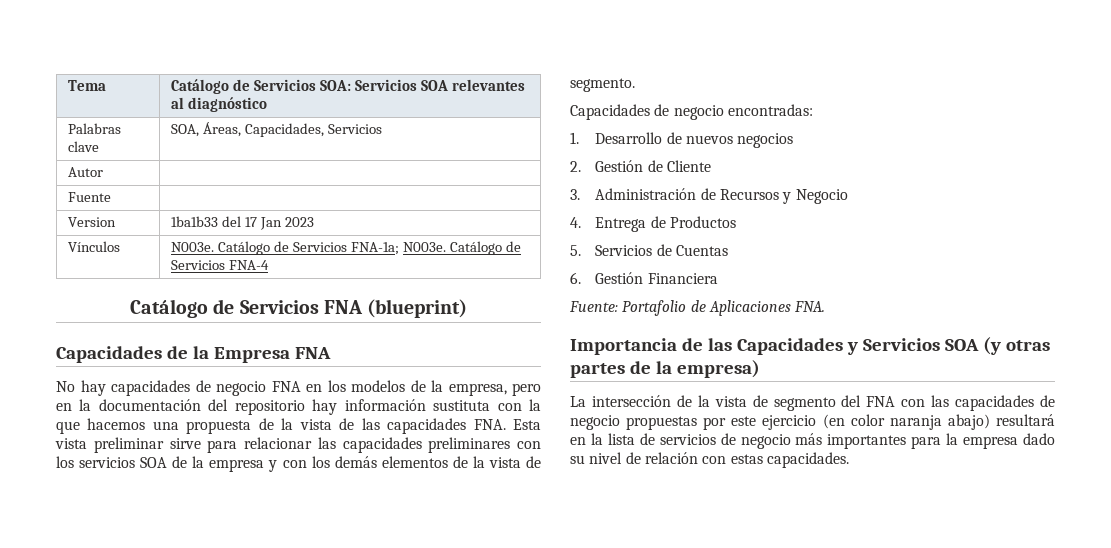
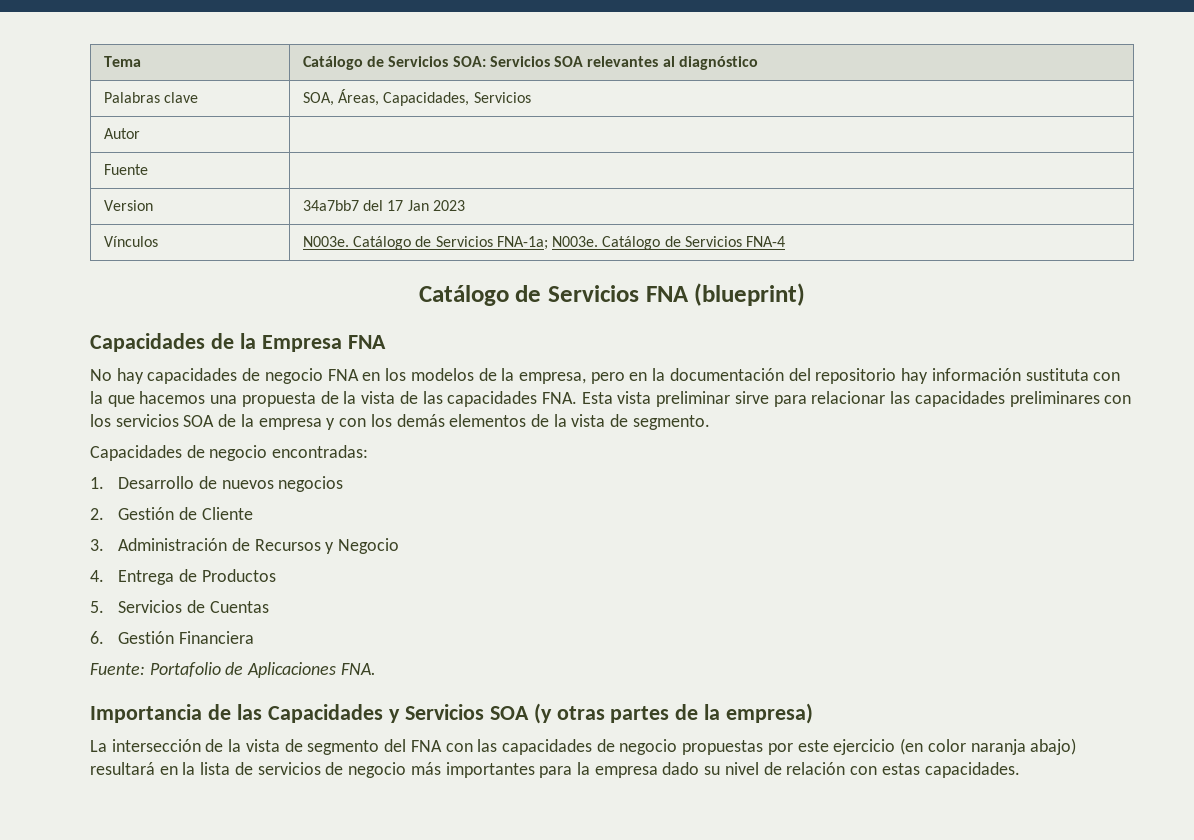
- Version | 1ba1b33 del 17 Jan 2023
+ Version | 34a7bb7 del 17 Jan 2023

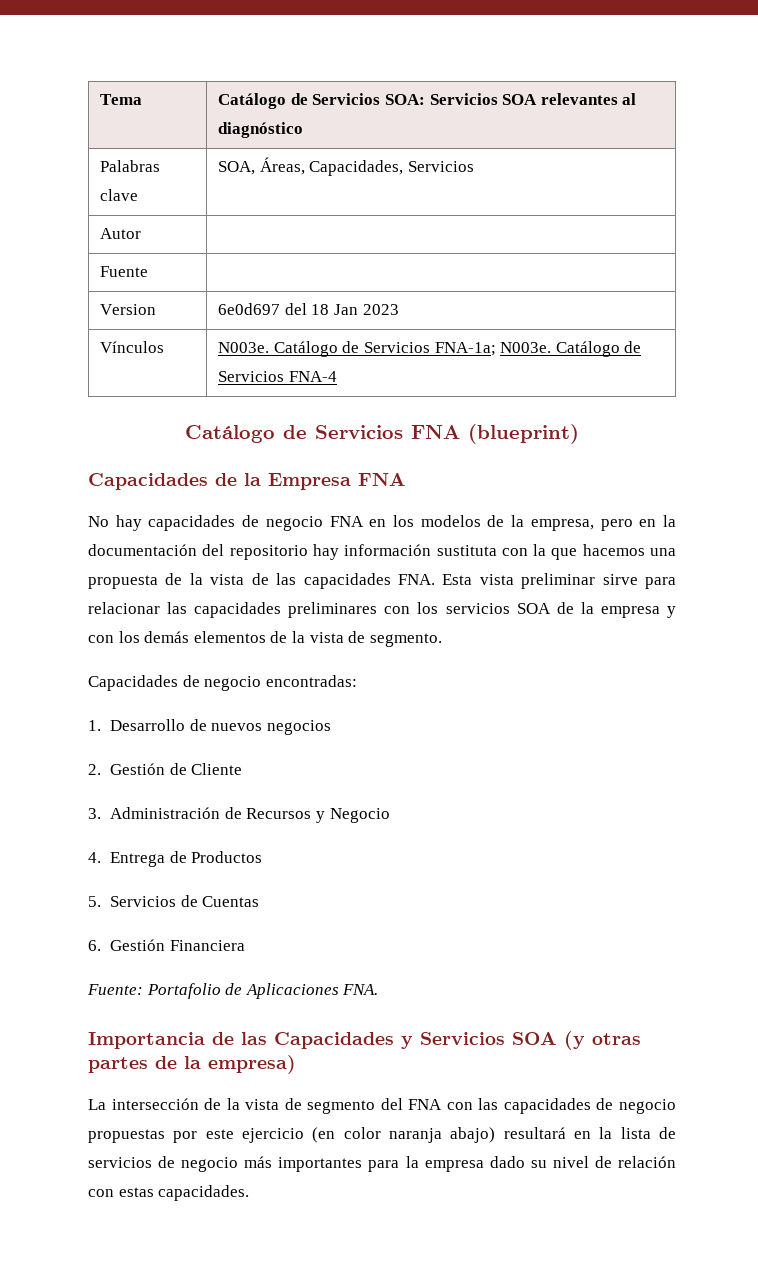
- Version | 34a7bb7 del 17 Jan 2023
+ Version | 6e0d697 del 18 Jan 2023

